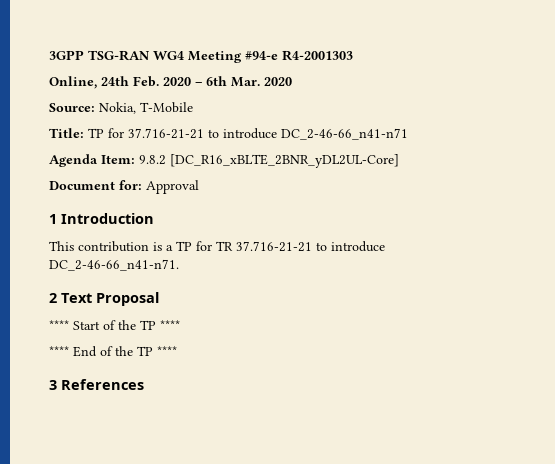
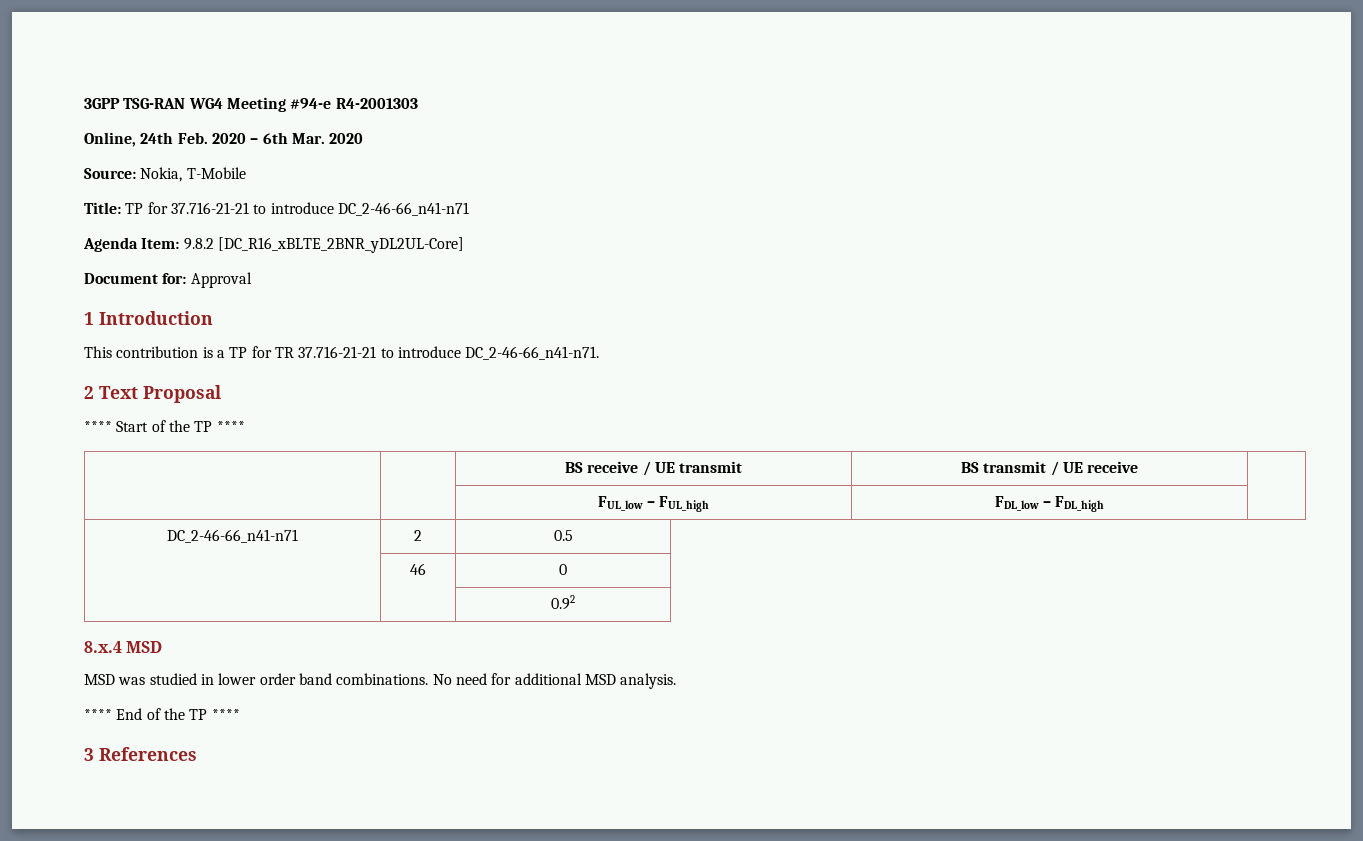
+ | | BS receive / UE transmit | BS transmit / UE receive |
+ | | FUL_low – FUL_high | FDL_low – FDL_high |
+ DC_2-46-66_n41-n71 | 2 | 0.5
+ | 46 | 0
+ | | 0.92
+ 8.x.4 MSD
+ MSD was studied in lower order band combinations. No need for additional MSD analysis.

